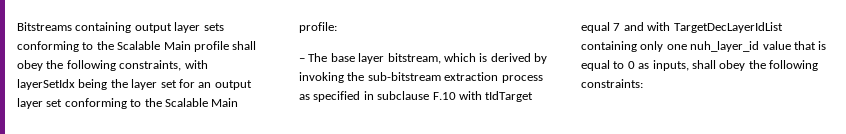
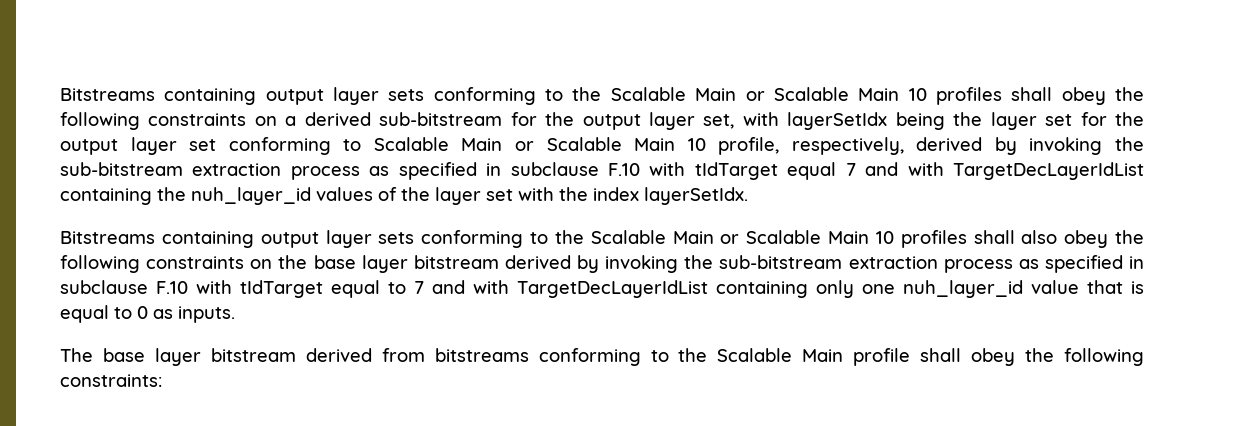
- Bitstreams containing output layer sets conforming to the Scalable Main profile shall obey the following constraints, with layerSetIdx being the layer set for an output layer set conforming to the Scalable Main profile:
- – The base layer bitstream, which is derived by invoking the sub-bitstream extraction process as specified in subclause F.10 with tIdTarget equal 7 and with TargetDecLayerIdList containing only one nuh_layer_id value that is equal to 0 as inputs, shall obey the following constraints:
+ Bitstreams containing output layer sets conforming to the Scalable Main or Scalable Main 10 profiles shall obey the following constraints on a derived sub-bitstream for the output layer set, with layerSetIdx being the layer set for the output layer set conforming to Scalable Main or Scalable Main 10 profile, respectively, derived by invoking the sub-bitstream extraction process as specified in subclause F.10 with tIdTarget equal 7 and with TargetDecLayerIdList containing the nuh_layer_id values of the layer set with the index layerSetIdx.
+ Bitstreams containing output layer sets conforming to the Scalable Main or Scalable Main 10 profiles shall also obey the following constraints on the base layer bitstream derived by invoking the sub-bitstream extraction process as specified in subclause F.10 with tIdTarget equal to 7 and with TargetDecLayerIdList containing only one nuh_layer_id value that is equal to 0 as inputs.
+ The base layer bitstream derived from bitstreams conforming to the Scalable Main profile shall obey the following constraints:

